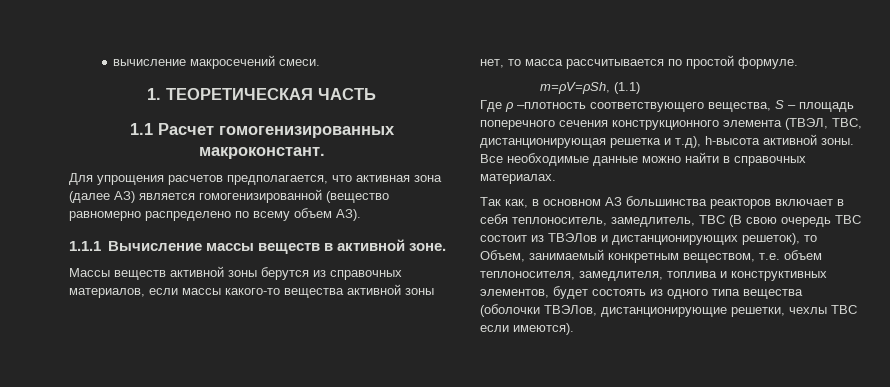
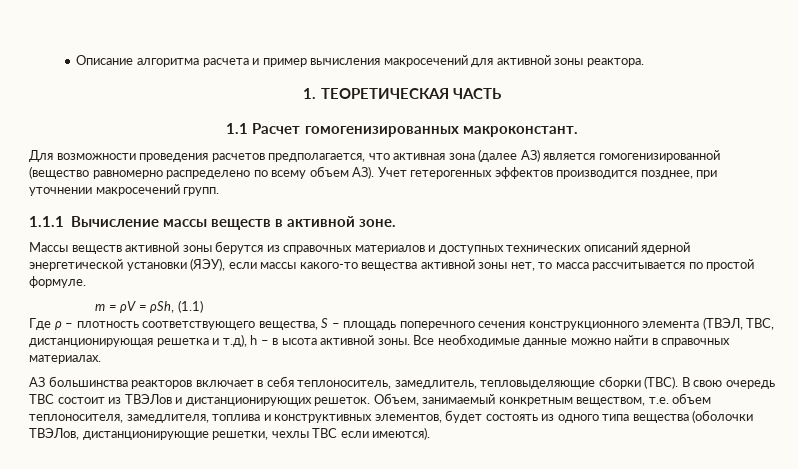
- вычисление макросечений смеси.
+ Описание алгоритма расчета и пример вычисления макросечений для активной зоны реактора.
- Для упрощения расчетов предполагается, что активная зона (далее АЗ) является гомогенизированной (вещество равномерно распределено по всему объем АЗ).
+ Для возможности проведения расчетов предполагается, что активная зона (далее АЗ) является гомогенизированной (вещество равномерно распределено по всему объем АЗ). Учет гетерогенных эффектов производится позднее, при уточнении макросечений групп.
- Массы веществ активной зоны берутся из справочных материалов, если массы какого-то вещества активной зоны нет, то масса рассчитывается по простой формуле.
+ Массы веществ активной зоны берутся из справочных материалов и доступных технических описаний ядерной энергетической установки (ЯЭУ), если массы какого-то вещества активной зоны нет, то масса рассчитывается по простой формуле.
- m=ρV=ρSh, (1.1)
+ m = ρV = ρSh, (1.1)
- Где ρ –плотность соответствующего вещества, S – площадь поперечного сечения конструкционного элемента (ТВЭЛ, ТВС, дистанционирующая решетка и т.д), h-высота активной зоны.
+ Где ρ – плотность соответствующего вещества, S – площадь поперечного сечения конструкционного элемента (ТВЭЛ, ТВС, дистанционирующая решетка и т.д), h – в ысота активной зоны.
- Так как, в основном АЗ большинства реакторов включает в себя теплоноситель, замедлитель, ТВС (В свою очередь ТВС состоит из ТВЭЛов и дистанционирующих решеток), то Объем, занимаемый конкретным веществом, т.е. объем теплоносителя, замедлителя, топлива и конструктивных элементов, будет состоять из одного типа вещества (оболочки ТВЭЛов, дистанционирующие решетки, чехлы ТВС если имеются).
+ АЗ большинства реакторов включает в себя теплоноситель, замедлитель, тепловыделяющие сборки (ТВС). В свою очередь ТВС состоит из ТВЭЛов и дистанционирующих решеток. Объем, занимаемый конкретным веществом, т.е. объем теплоносителя, замедлителя, топлива и конструктивных элементов, будет состоять из одного типа вещества (оболочки ТВЭЛов, дистанционирующие решетки, чехлы ТВС если имеются).

